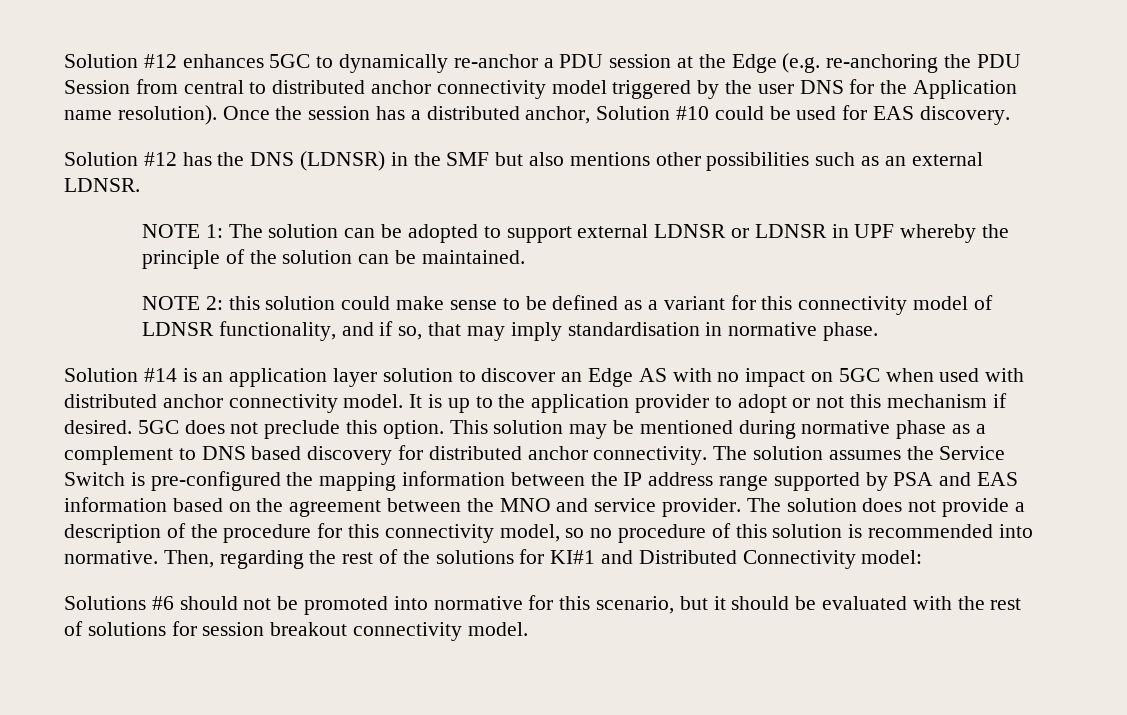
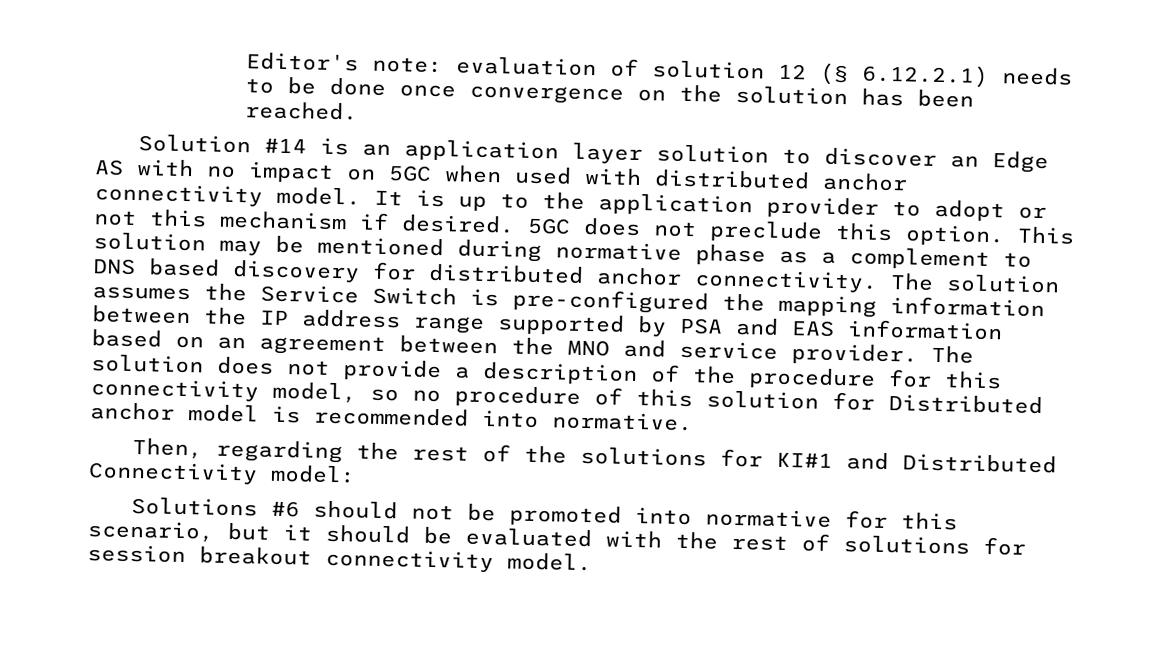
- Solution #12 enhances 5GC to dynamically re-anchor a PDU session at the Edge (e.g. re-anchoring the PDU Session from central to distributed anchor connectivity model triggered by the user DNS for the Application name resolution). Once the session has a distributed anchor, Solution #10 could be used for EAS discovery.
- Solution #12 has the DNS (LDNSR) in the SMF but also mentions other possibilities such as an external LDNSR.
- NOTE 1: The solution can be adopted to support external LDNSR or LDNSR in UPF whereby the principle of the solution can be maintained.
- NOTE 2: this solution could make sense to be defined as a variant for this connectivity model of LDNSR functionality, and if so, that may imply standardisation in normative phase.
+ Editor's note: evaluation of solution 12 (§ 6.12.2.1) needs to be done once convergence on the solution has been reached.
- The solution assumes the Service Switch is pre-configured the mapping information between the IP address range supported by PSA and EAS information based on the agreement between the MNO and service provider.
+ The solution assumes the Service Switch is pre-configured the mapping information between the IP address range supported by PSA and EAS information based on an agreement between the MNO and service provider.
- The solution does not provide a description of the procedure for this connectivity model, so no procedure of this solution is recommended into normative. Then, regarding the rest of the solutions for KI#1 and Distributed Connectivity model:
+ The solution does not provide a description of the procedure for this connectivity model, so no procedure of this solution for Distributed anchor model is recommended into normative.
+ Then, regarding the rest of the solutions for KI#1 and Distributed Connectivity model:

